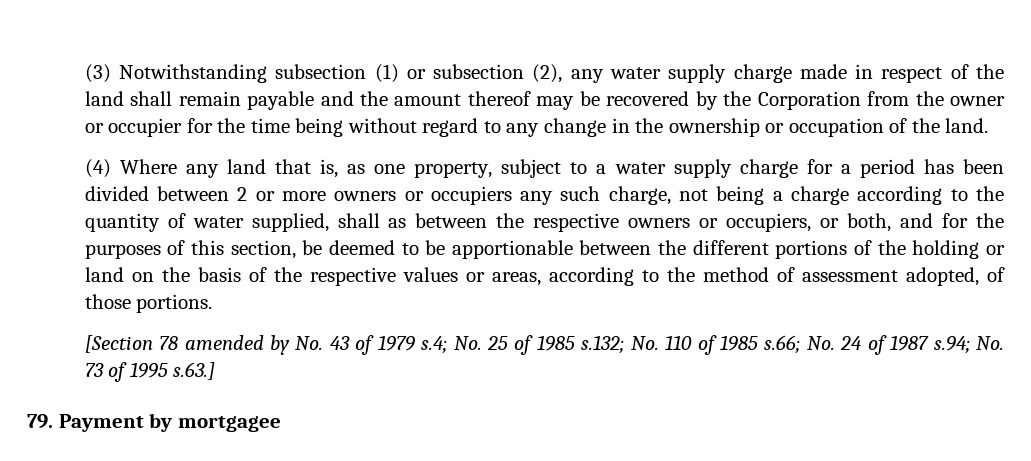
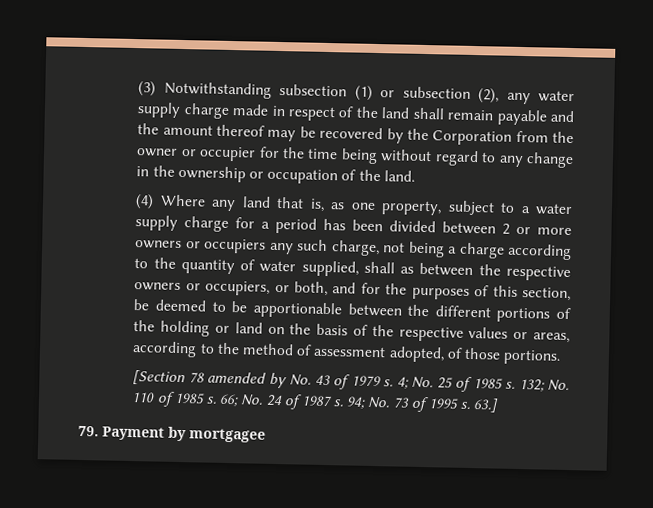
- [Section 78 amended by No. 43 of 1979 s.4; No. 25 of 1985 s.132; No. 110 of 1985 s.66; No. 24 of 1987 s.94; No. 73 of 1995 s.63.]
+ [Section 78 amended by No. 43 of 1979 s. 4; No. 25 of 1985 s. 132; No. 110 of 1985 s. 66; No. 24 of 1987 s. 94; No. 73 of 1995 s. 63.]

